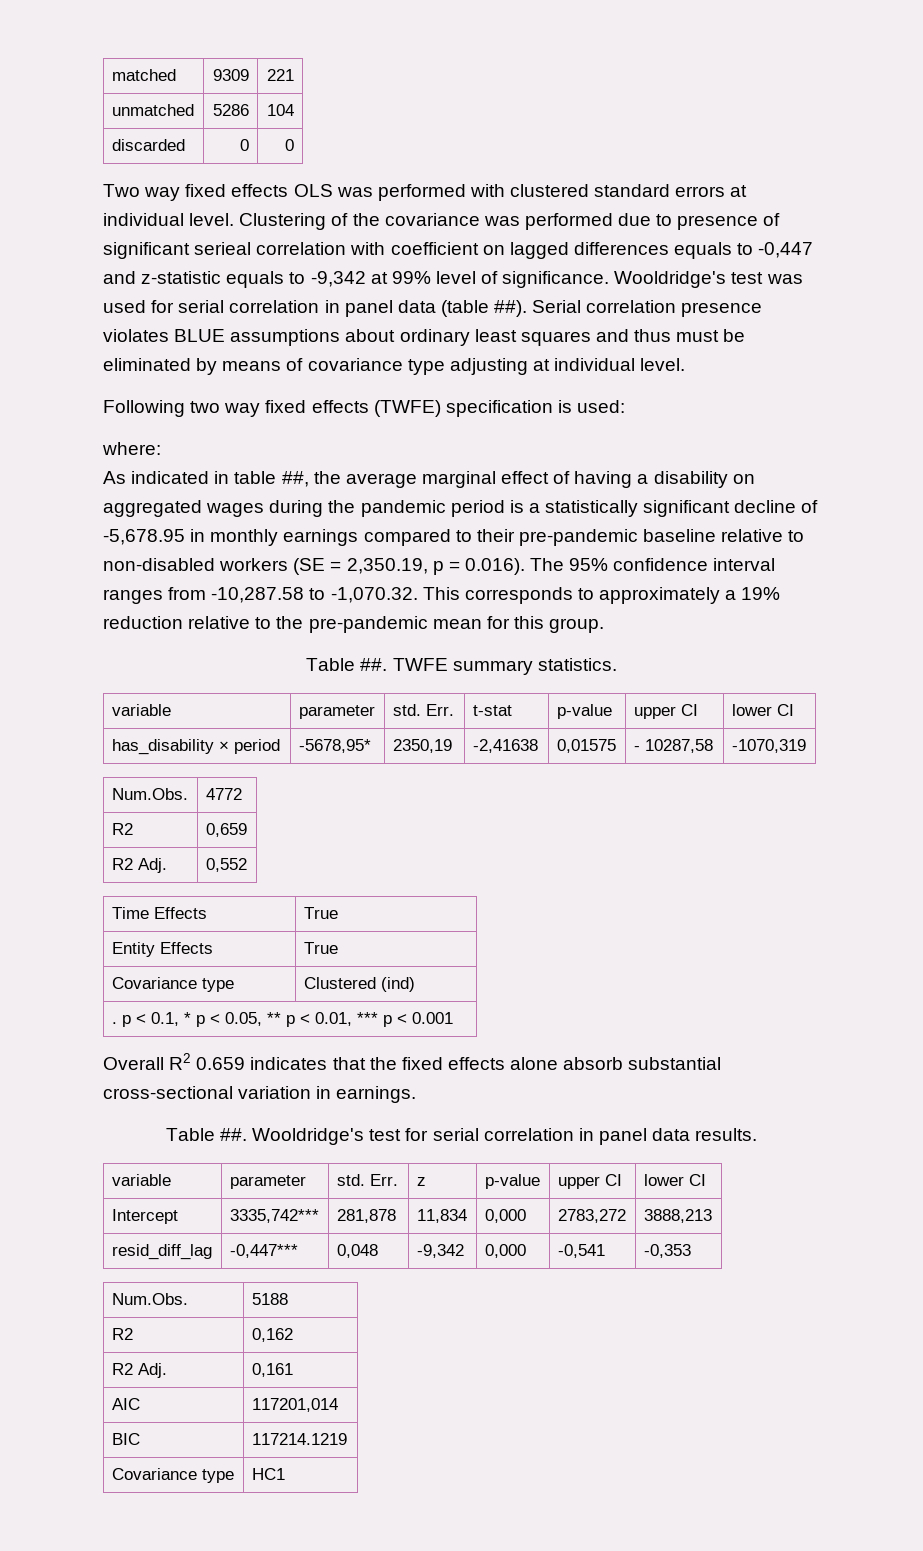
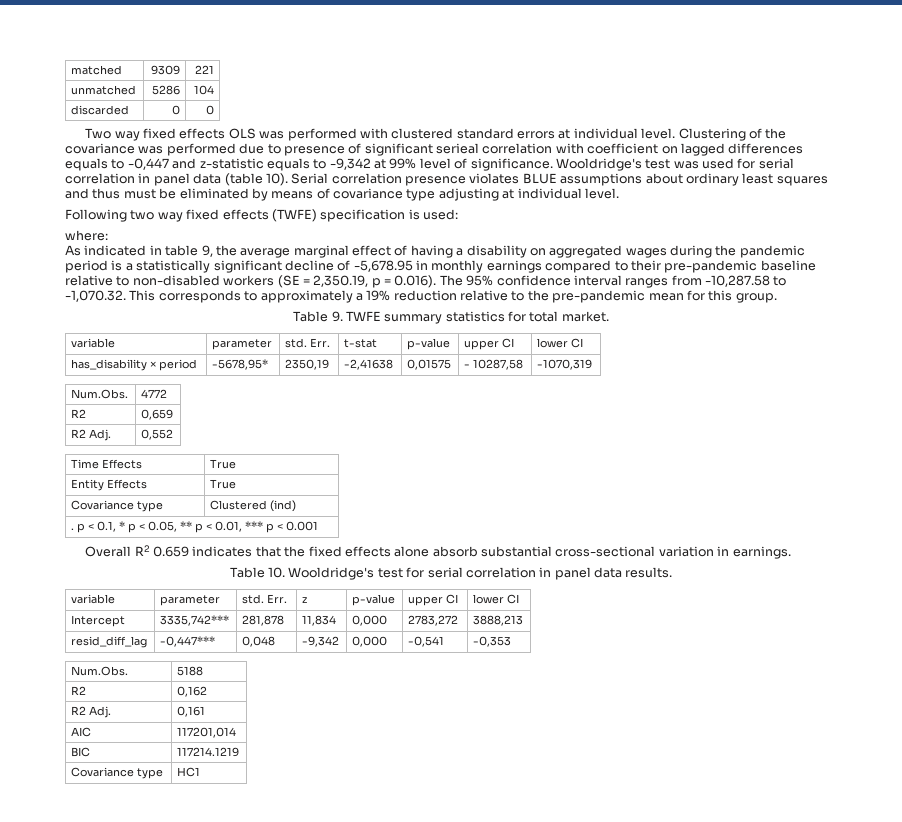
- Wooldridge's test was used for serial correlation in panel data (table ##).
+ Wooldridge's test was used for serial correlation in panel data (table 10).
- As indicated in table ##, the average marginal effect of having a disability on aggregated wages during the pandemic period is a statistically significant decline of -5,678.95 in monthly earnings compared to their pre-pandemic baseline relative to non-disabled workers (SE = 2,350.19, p = 0.016). The 95% confidence interval ranges from -10,287.58 to -1,070.32. This corresponds to approximately a 19% reduction relative to the pre-pandemic mean for this group.
+ As indicated in table 9, the average marginal effect of having a disability on aggregated wages during the pandemic period is a statistically significant decline of -5,678.95 in monthly earnings compared to their pre-pandemic baseline relative to non-disabled workers (SE = 2,350.19, p = 0.016). The 95% confidence interval ranges from -10,287.58 to -1,070.32. This corresponds to approximately a 19% reduction relative to the pre-pandemic mean for this group.
- Table ##. TWFE summary statistics.
+ Table 9. TWFE summary statistics for total market.
- Table ##. Wooldridge's test for serial correlation in panel data results.
+ Table 10. Wooldridge's test for serial correlation in panel data results.

